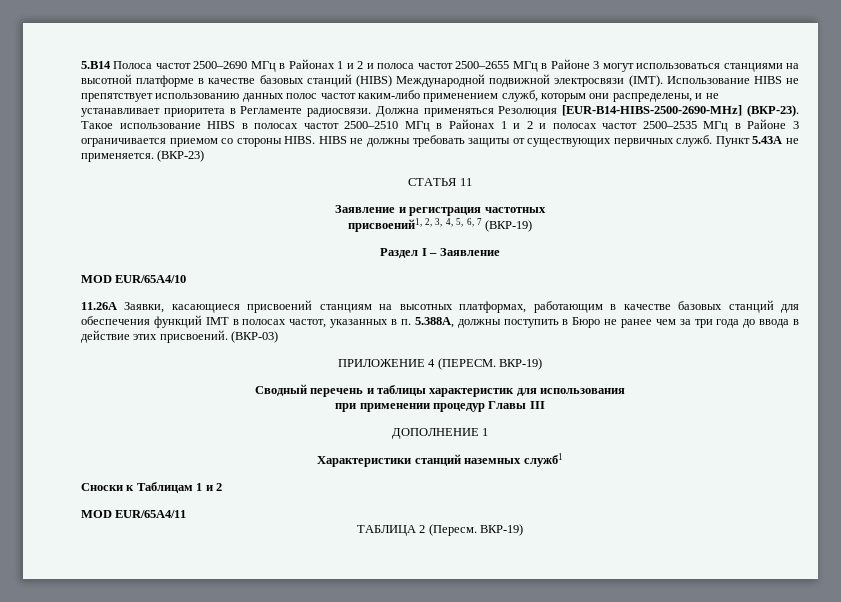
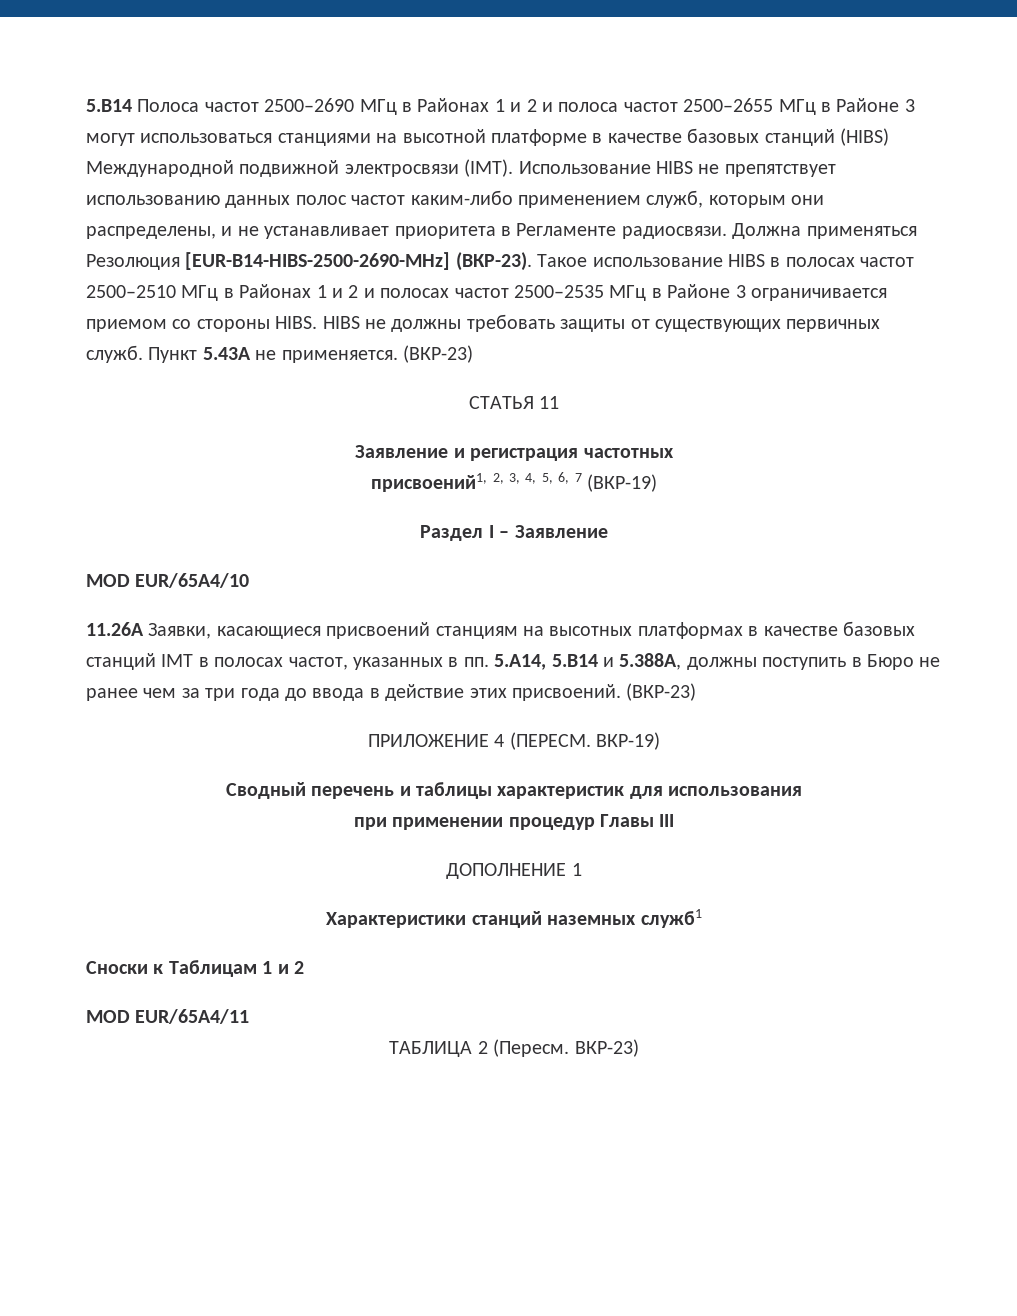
- 11.26A Заявки, касающиеся присвоений станциям на высотных платформах, работающим в качестве базовых станций для обеспечения функций IMT в полосах частот, указанных в п. 5.388А, должны поступить в Бюро не ранее чем за три года до ввода в действие этих присвоений. (ВКР-03)
+ 11.26A Заявки, касающиеся присвоений станциям на высотных платформах в качестве базовых станций IMT в полосах частот, указанных в пп. 5.A14, 5.B14 и 5.388А, должны поступить в Бюро не ранее чем за три года до ввода в действие этих присвоений. (ВКР-23)
- ТАБЛИЦА 2 (Пересм. ВКР-19)
+ ТАБЛИЦА 2 (Пересм. ВКР-23)

